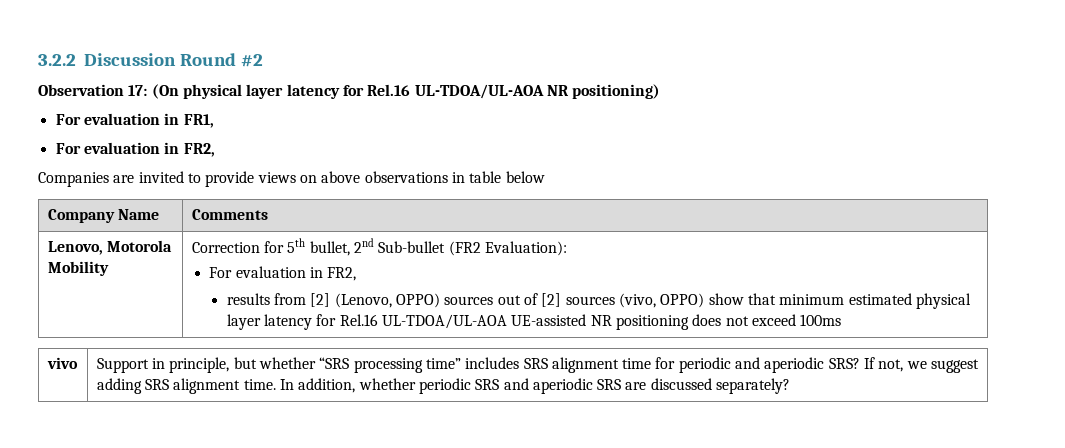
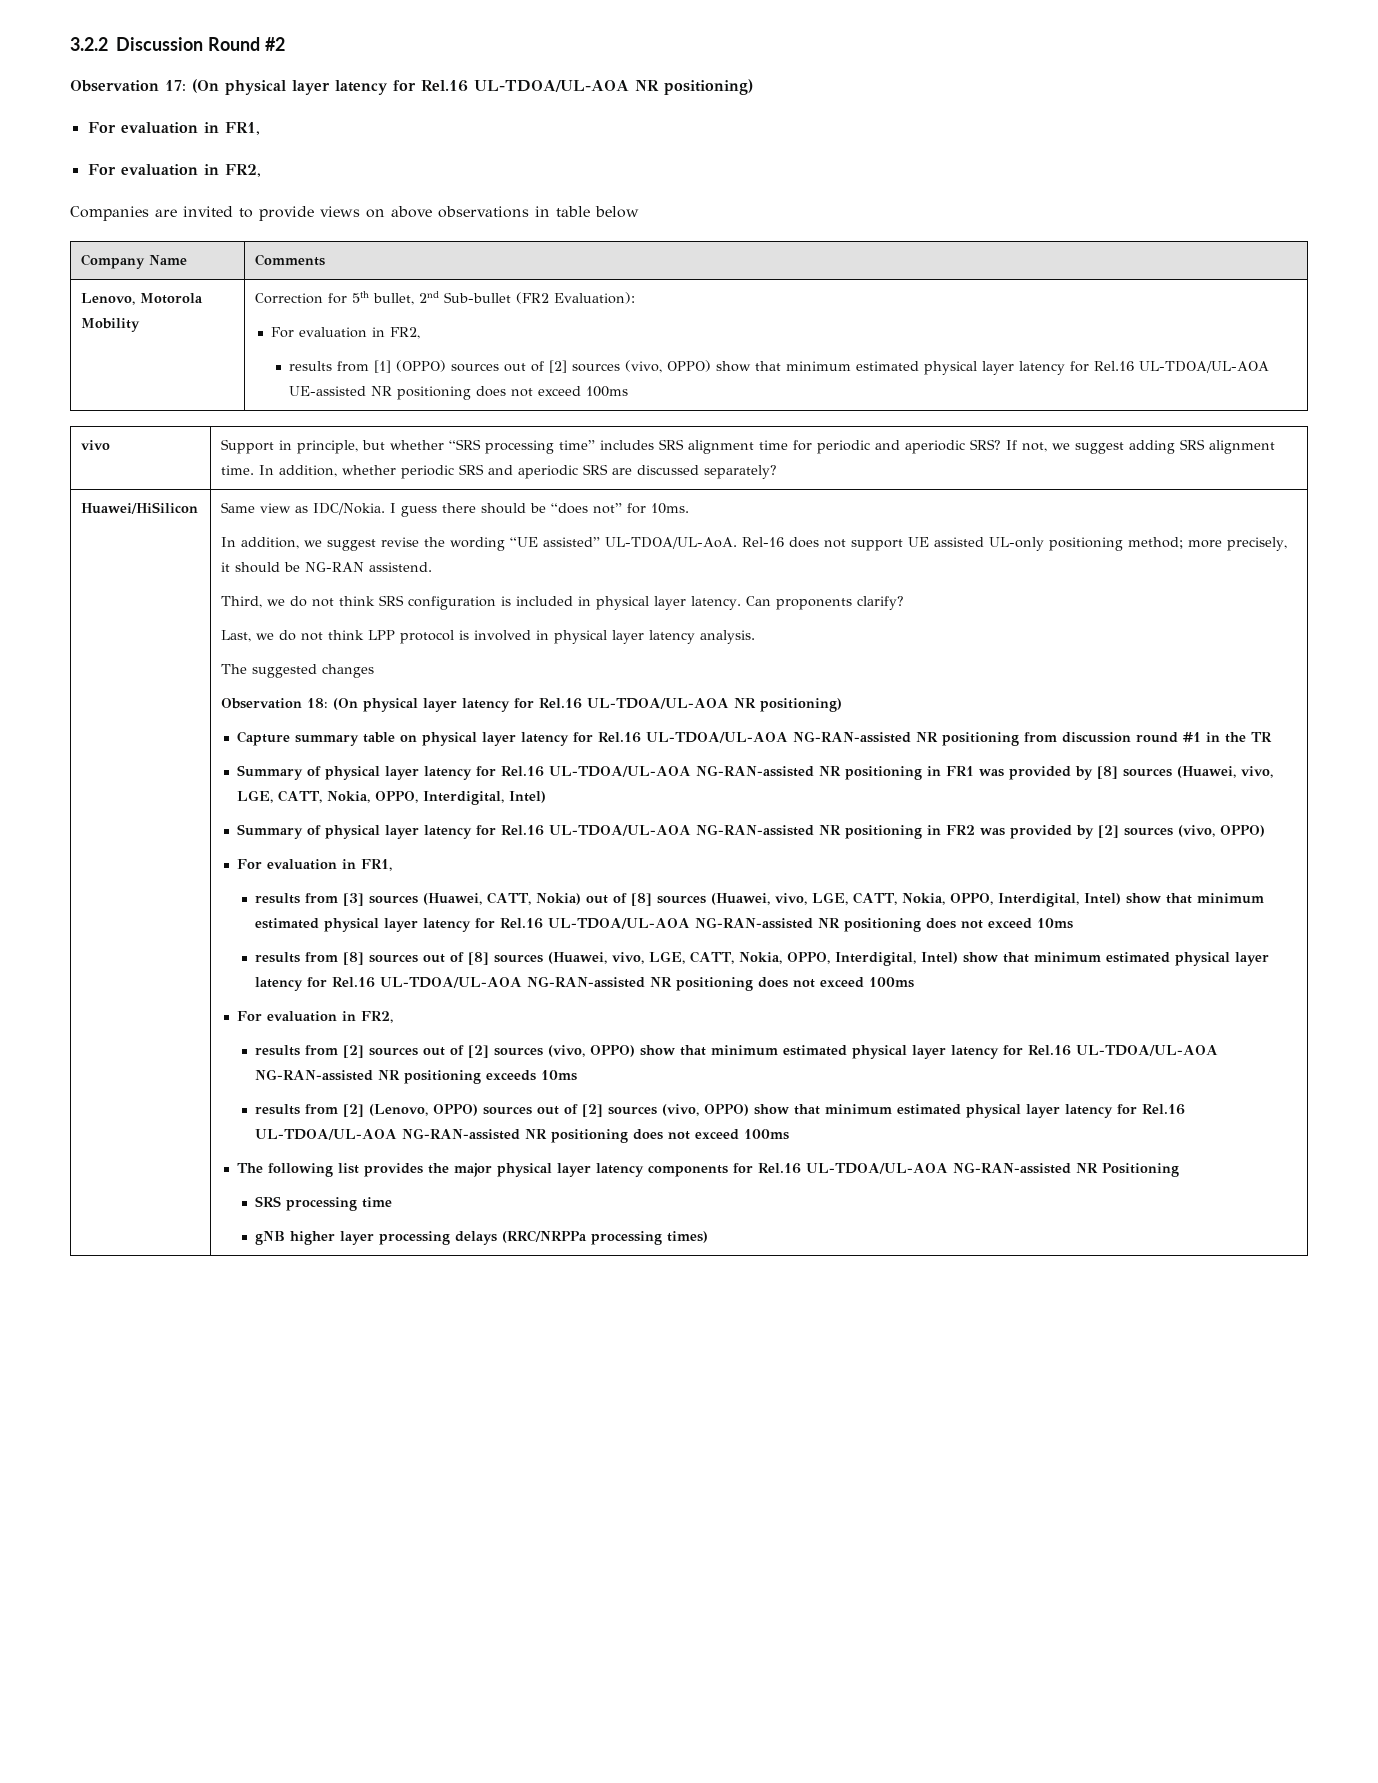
- results from [2] (Lenovo, OPPO) sources out of [2] sources (vivo, OPPO) show that minimum estimated physical layer latency for Rel.16 UL-TDOA/UL-AOA UE-assisted NR positioning does not exceed 100ms
+ results from [1] (OPPO) sources out of [2] sources (vivo, OPPO) show that minimum estimated physical layer latency for Rel.16 UL-TDOA/UL-AOA UE-assisted NR positioning does not exceed 100ms
+ Huawei/HiSilicon | Same view as IDC/Nokia. I guess there should be “does not” for 10ms.
+ In addition, we suggest revise the wording “UE assisted” UL-TDOA/UL-AoA. Rel-16 does not support UE assisted UL-only positioning method; more precisely, it should be NG-RAN assistend.
+ Third, we do not think SRS configuration is included in physical layer latency. Can proponents clarify?
+ Last, we do not think LPP protocol is involved in physical layer latency analysis.
+ The suggested changes
+ Observation 18: (On physical layer latency for Rel.16 UL-TDOA/UL-AOA NR positioning)
+ Capture summary table on physical layer latency for Rel.16 UL-TDOA/UL-AOA NG-RAN-assisted NR positioning from discussion round #1 in the TR
+ Summary of physical layer latency for Rel.16 UL-TDOA/UL-AOA NG-RAN-assisted NR positioning in FR1 was provided by [8] sources (Huawei, vivo, LGE, CATT, Nokia, OPPO, Interdigital, Intel)
+ Summary of physical layer latency for Rel.16 UL-TDOA/UL-AOA NG-RAN-assisted NR positioning in FR2 was provided by [2] sources (vivo, OPPO)
+ For evaluation in FR1,
+ results from [3] sources (Huawei, CATT, Nokia) out of [8] sources (Huawei, vivo, LGE, CATT, Nokia, OPPO, Interdigital, Intel) show that minimum estimated physical layer latency for Rel.16 UL-TDOA/UL-AOA NG-RAN-assisted NR positioning does not exceed 10ms
+ results from [8] sources out of [8] sources (Huawei, vivo, LGE, CATT, Nokia, OPPO, Interdigital, Intel) show that minimum estimated physical layer latency for Rel.16 UL-TDOA/UL-AOA NG-RAN-assisted NR positioning does not exceed 100ms
+ For evaluation in FR2,
+ results from [2] sources out of [2] sources (vivo, OPPO) show that minimum estimated physical layer latency for Rel.16 UL-TDOA/UL-AOA NG-RAN-assisted NR positioning exceeds 10ms
+ results from [2] (Lenovo, OPPO) sources out of [2] sources (vivo, OPPO) show that minimum estimated physical layer latency for Rel.16 UL-TDOA/UL-AOA NG-RAN-assisted NR positioning does not exceed 100ms
+ The following list provides the major physical layer latency components for Rel.16 UL-TDOA/UL-AOA NG-RAN-assisted NR Positioning
+ SRS processing time
+ gNB higher layer processing delays (RRC/NRPPa processing times)

